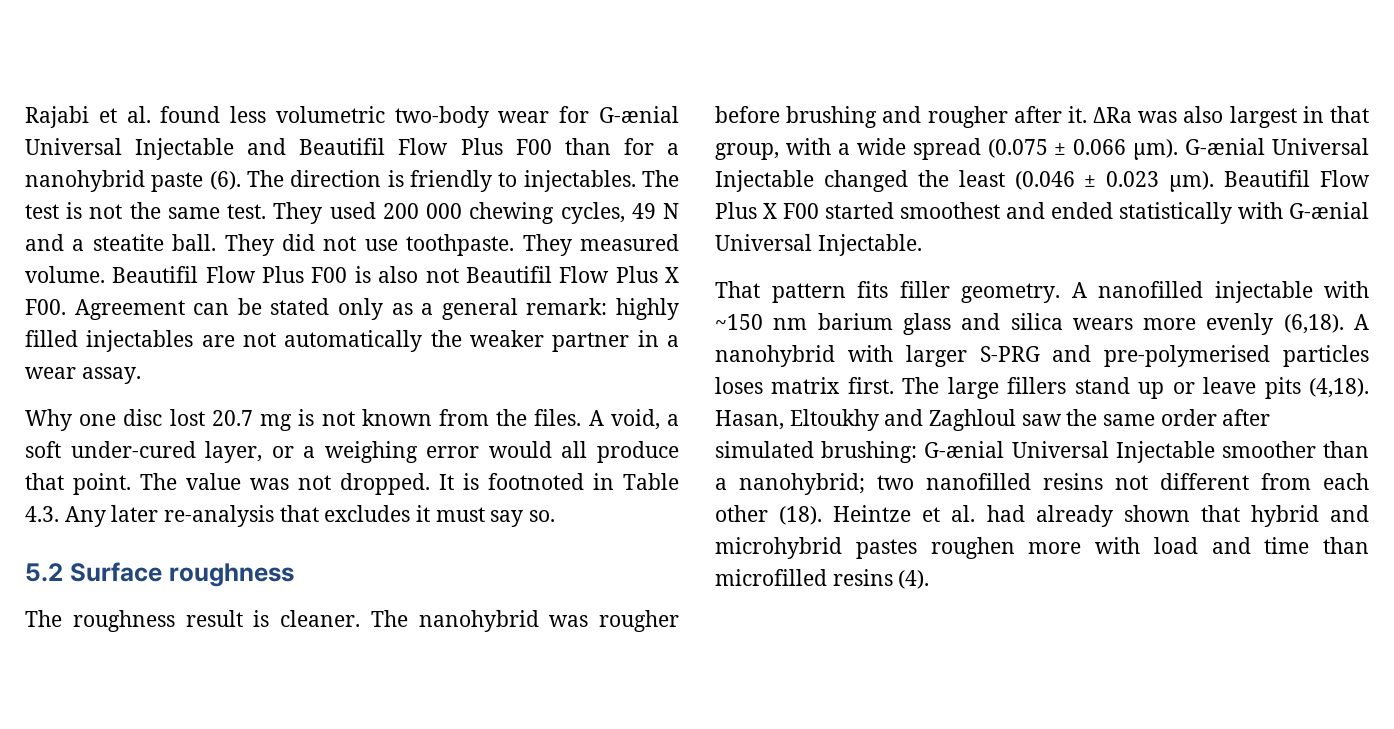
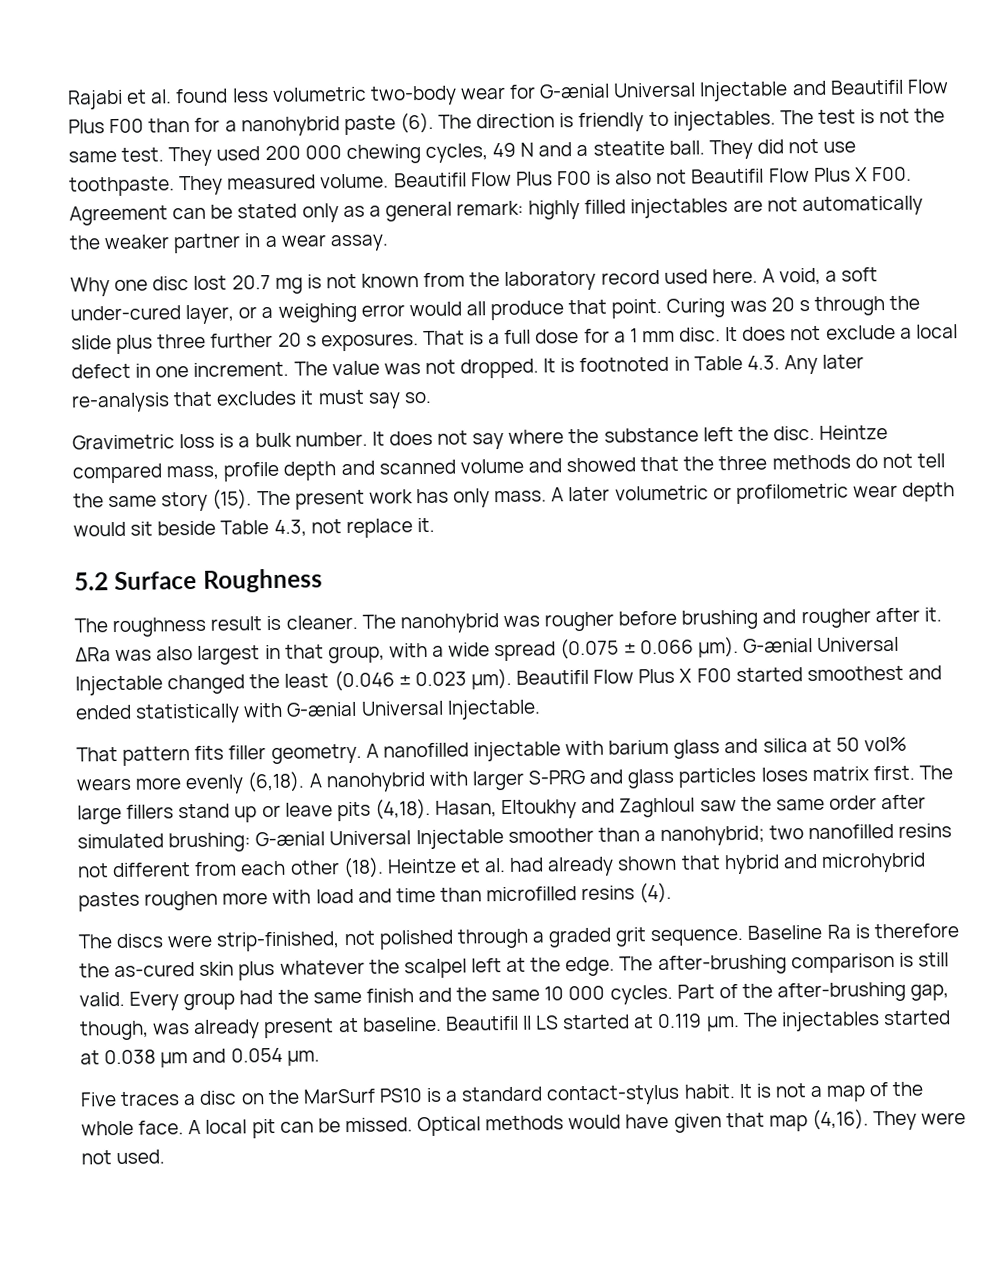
- Why one disc lost 20.7 mg is not known from the files.
+ Why one disc lost 20.7 mg is not known from the laboratory record used here.
+ Curing was 20 s through the slide plus three further 20 s exposures. That is a full dose for a 1 mm disc. It does not exclude a local defect in one increment.
+ Gravimetric loss is a bulk number. It does not say where the substance left the disc. Heintze compared mass, profile depth and scanned volume and showed that the three methods do not tell the same story (15). The present work has only mass. A later volumetric or profilometric wear depth would sit beside Table 4.3, not replace it.
- 5.2 Surface roughness
+ 5.2 Surface Roughness
- A nanofilled injectable with ~150 nm barium glass and silica wears more evenly (6,18).
+ A nanofilled injectable with barium glass and silica at 50 vol% wears more evenly (6,18).
- A nanohybrid with larger S-PRG and pre-polymerised particles loses matrix first.
+ A nanohybrid with larger S-PRG and glass particles loses matrix first.
+ The discs were strip-finished, not polished through a graded grit sequence. Baseline Ra is therefore the as-cured skin plus whatever the scalpel left at the edge. The after-brushing comparison is still valid. Every group had the same finish and the same 10 000 cycles. Part of the after-brushing gap, though, was already present at baseline. Beautifil II LS started at 0.119 µm. The injectables started at 0.038 µm and 0.054 µm.
+ Five traces a disc on the MarSurf PS10 is a standard contact-stylus habit. It is not a map of the whole face. A local pit can be missed. Optical methods would have given that map (4,16). They were not used.

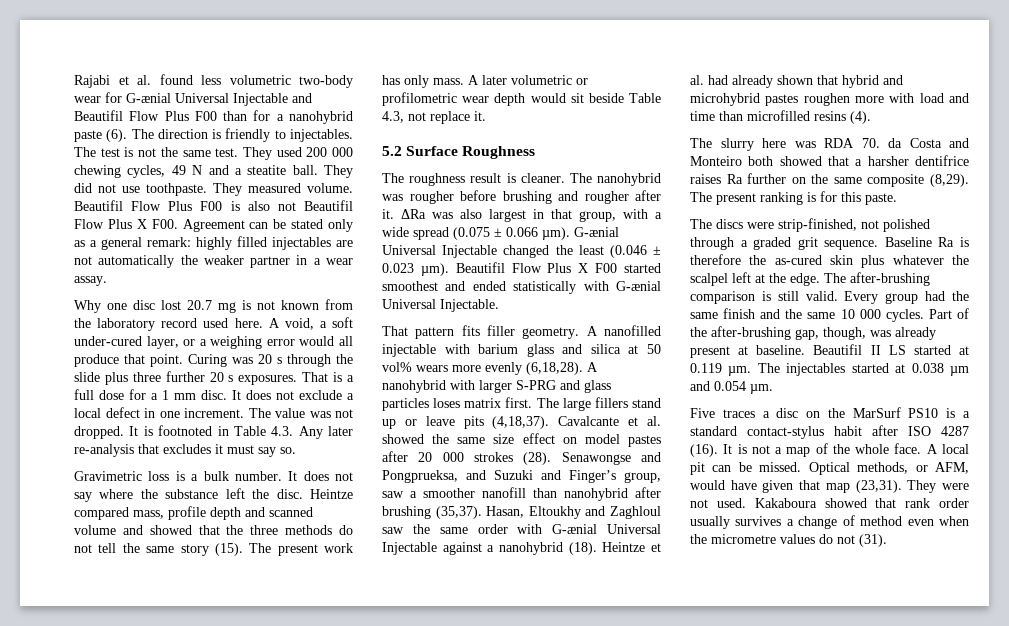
- A nanofilled injectable with barium glass and silica at 50 vol% wears more evenly (6,18).
+ A nanofilled injectable with barium glass and silica at 50 vol% wears more evenly (6,18,28).
- The large fillers stand up or leave pits (4,18).
+ The large fillers stand up or leave pits (4,18,37). Cavalcante et al. showed the same size effect on model pastes after 20 000 strokes (28). Senawongse and Pongprueksa, and Suzuki and Finger’s group, saw a smoother nanofill than nanohybrid after brushing (35,37).
- Hasan, Eltoukhy and Zaghloul saw the same order after simulated brushing: G-ænial Universal Injectable smoother than a nanohybrid; two nanofilled resins not different from each other (18).
+ Hasan, Eltoukhy and Zaghloul saw the same order with G-ænial Universal Injectable against a nanohybrid (18).
+ The slurry here was RDA 70. da Costa and Monteiro both showed that a harsher dentifrice raises Ra further on the same composite (8,29). The present ranking is for this paste.
- Five traces a disc on the MarSurf PS10 is a standard contact-stylus habit.
+ Five traces a disc on the MarSurf PS10 is a standard contact-stylus habit after ISO 4287 (16).
- Optical methods would have given that map (4,16).
+ Optical methods, or AFM, would have given that map (23,31).
+ Kakaboura showed that rank order usually survives a change of method even when the micrometre values do not (31).

